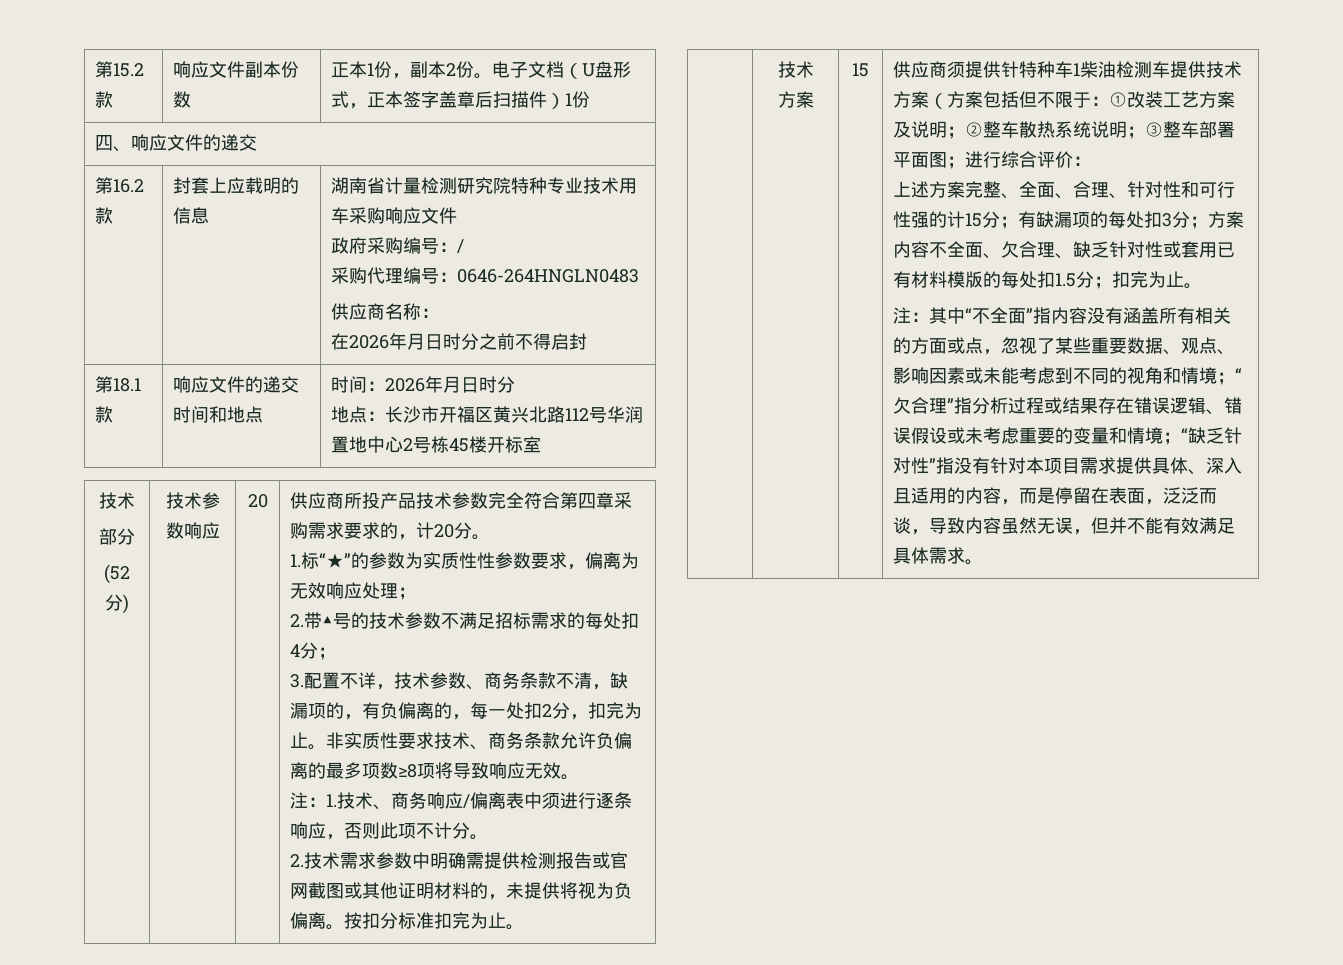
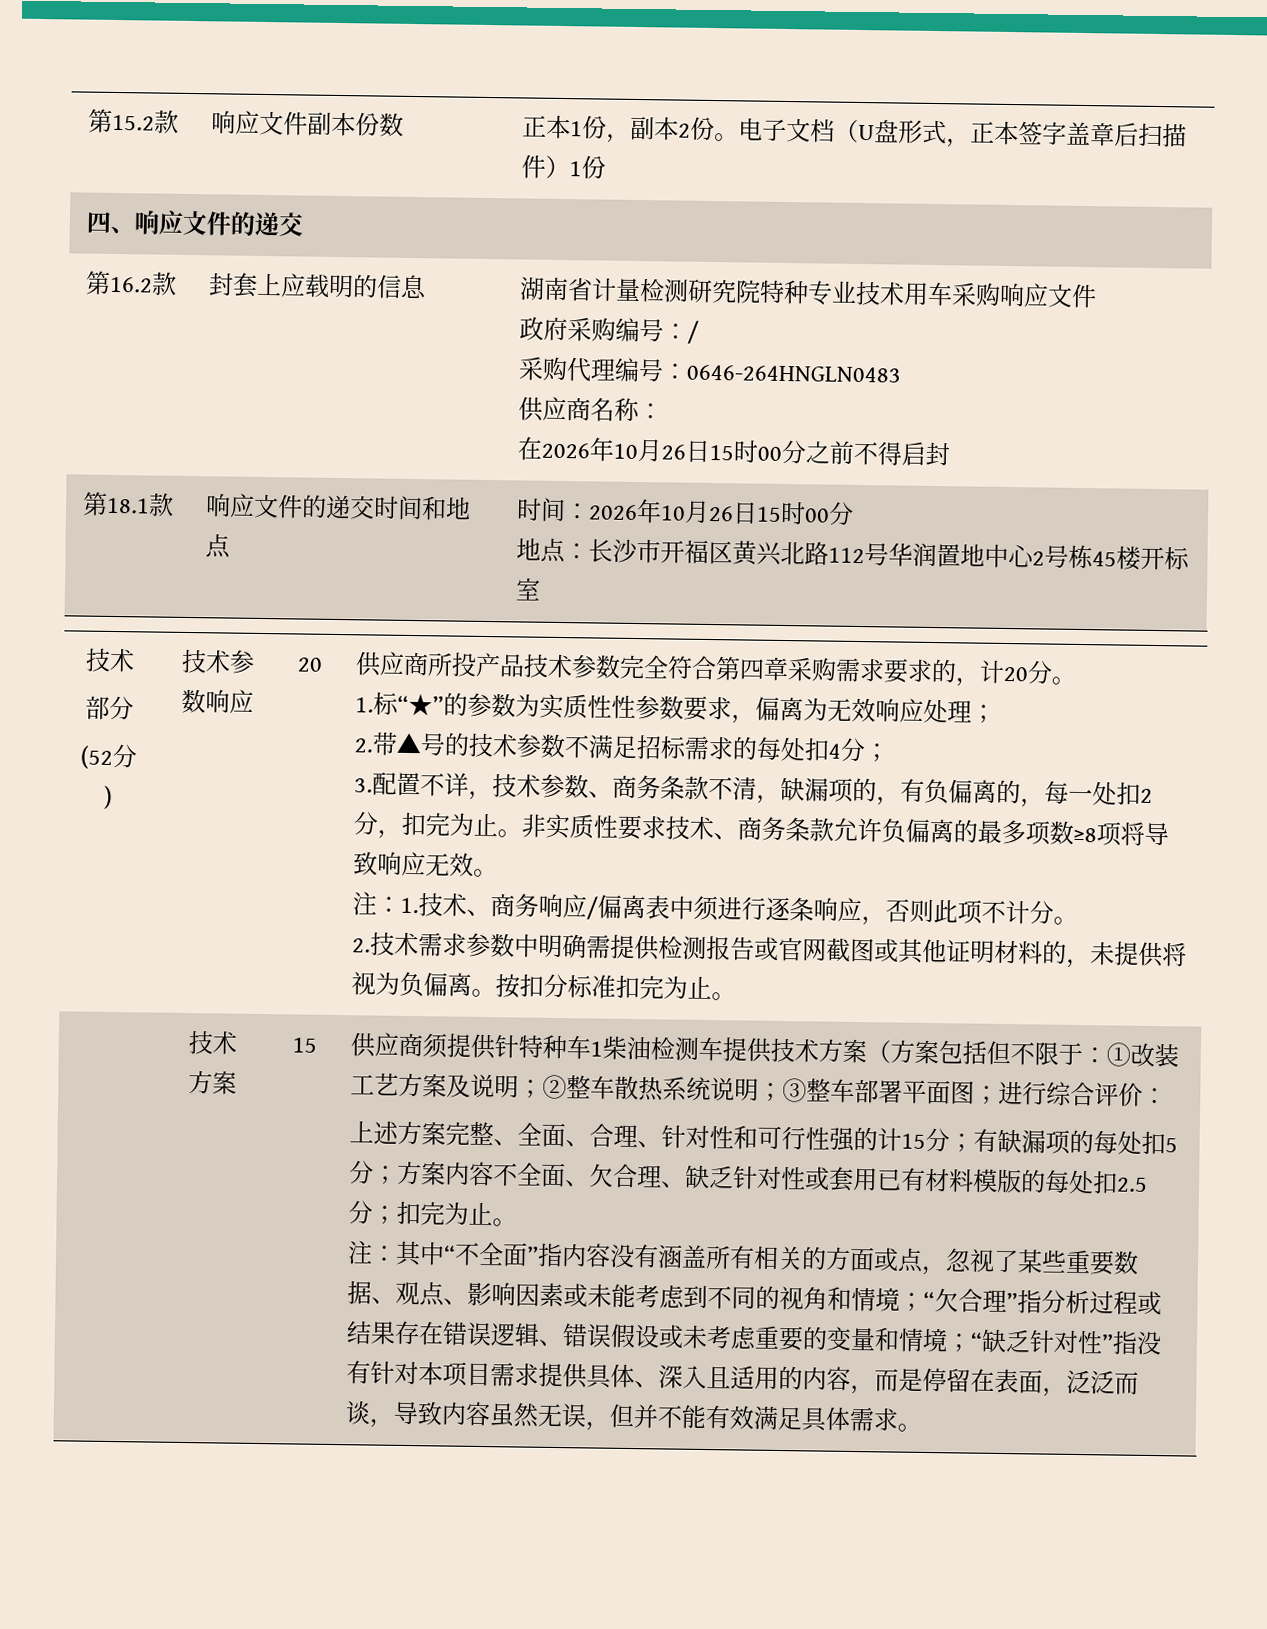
- 在2026年月日时分之前不得启封
+ 在2026年10月26日15时00分之前不得启封
- 第18.1款 | 响应文件的递交时间和地点 | 时间：2026年月日时分
+ 第18.1款 | 响应文件的递交时间和地点 | 时间：2026年10月26日15时00分
- 上述方案完整、全面、合理、针对性和可行性强的计15分；有缺漏项的每处扣3分；方案内容不全面、欠合理、缺乏针对性或套用已有材料模版的每处扣1.5分；扣完为止。
+ 上述方案完整、全面、合理、针对性和可行性强的计15分；有缺漏项的每处扣5分；方案内容不全面、欠合理、缺乏针对性或套用已有材料模版的每处扣2.5分；扣完为止。

